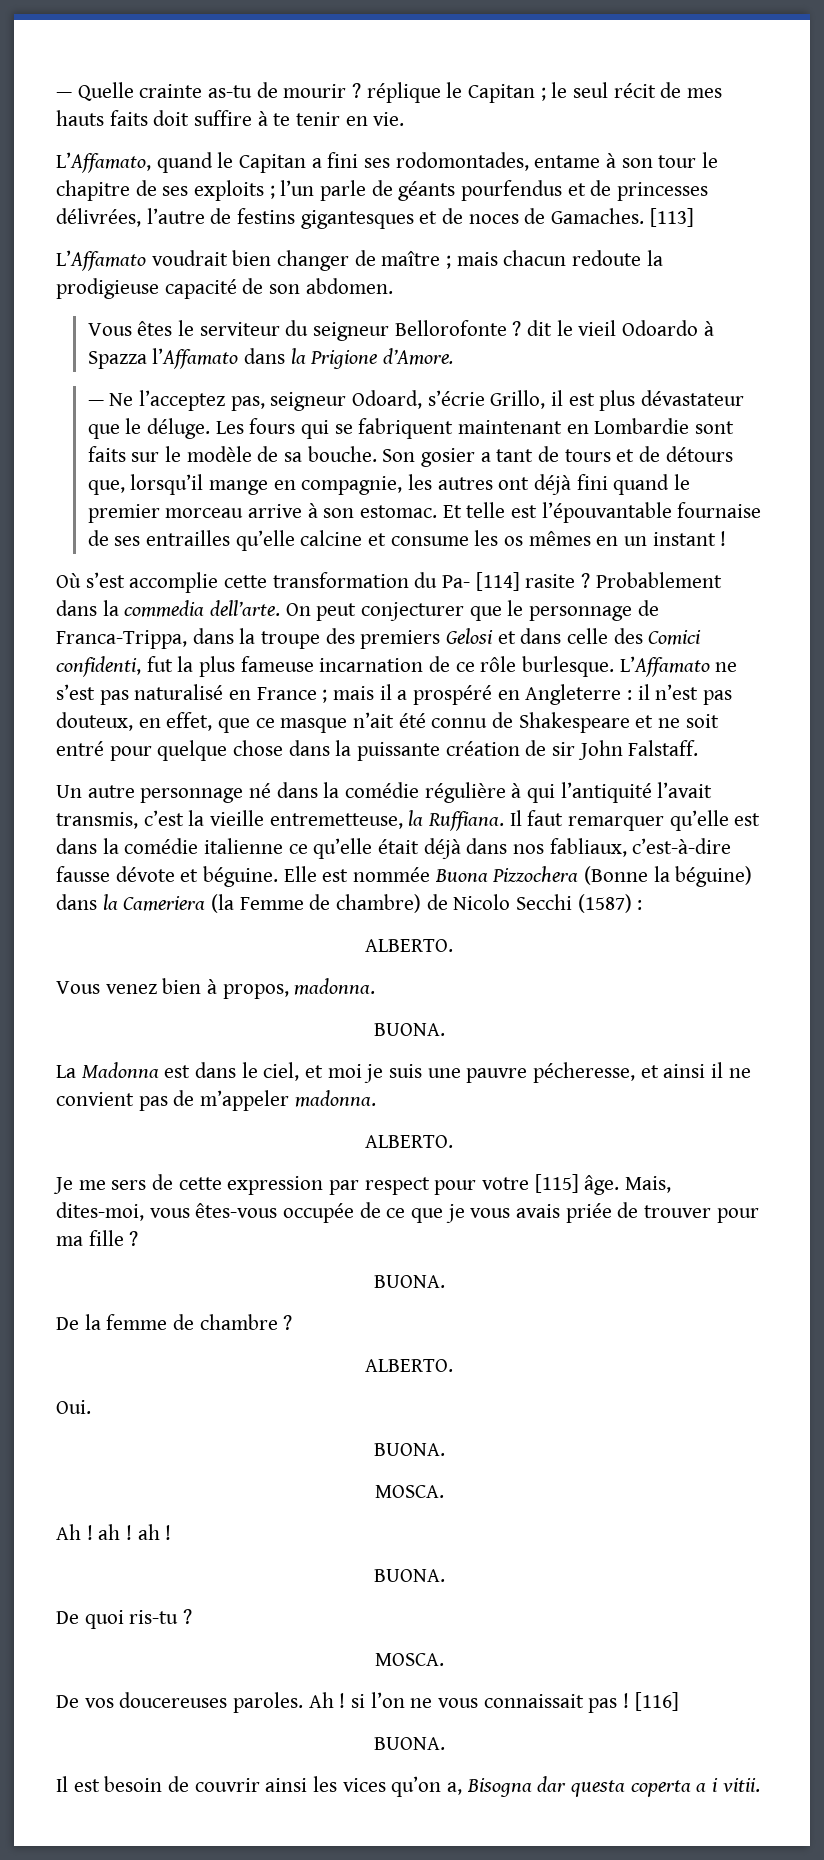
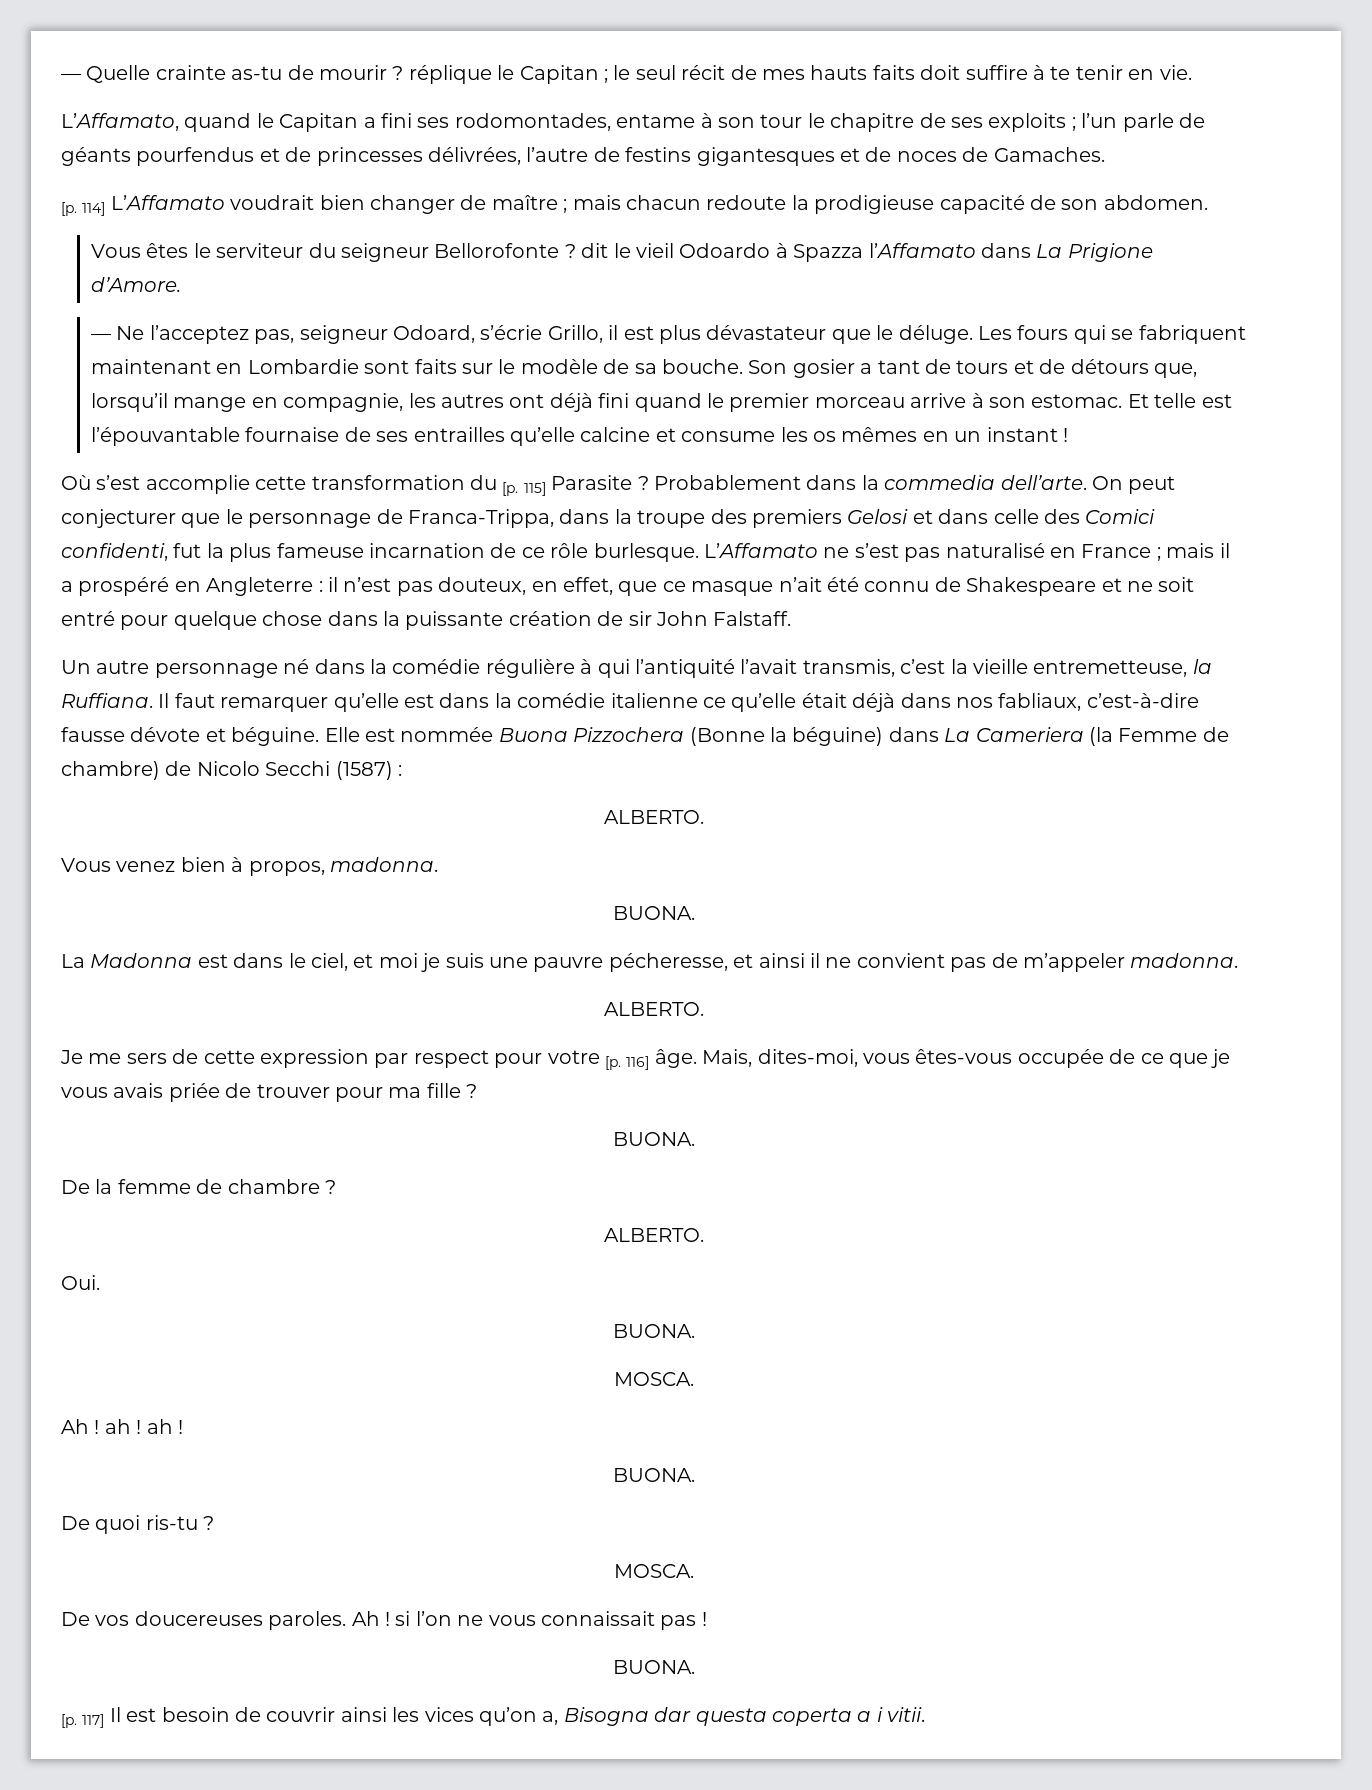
- L’Affamato, quand le Capitan a fini ses rodomontades, entame à son tour le chapitre de ses exploits ; l’un parle de géants pourfendus et de princesses délivrées, l’autre de festins gigantesques et de noces de Gamaches. [113]
- L’Affamato voudrait bien changer de maître ; mais chacun redoute la prodigieuse capacité de son abdomen.
+ L’Affamato, quand le Capitan a fini ses rodomontades, entame à son tour le chapitre de ses exploits ; l’un parle de géants pourfendus et de princesses délivrées, l’autre de festins gigantesques et de noces de Gamaches.
+ [p. 114] L’Affamato voudrait bien changer de maître ; mais chacun redoute la prodigieuse capacité de son abdomen.
- Vous êtes le serviteur du seigneur Bellorofonte ? dit le vieil Odoardo à Spazza l’Affamato dans la Prigione d’Amore.
+ Vous êtes le serviteur du seigneur Bellorofonte ? dit le vieil Odoardo à Spazza l’Affamato dans La Prigione d’Amore.
- Où s’est accomplie cette transformation du Pa- [114] rasite ?
+ Où s’est accomplie cette transformation du [p. 115] Parasite ?
- Elle est nommée Buona Pizzochera (Bonne la béguine) dans la Cameriera (la Femme de chambre) de Nicolo Secchi (1587) :
+ Elle est nommée Buona Pizzochera (Bonne la béguine) dans La Cameriera (la Femme de chambre) de Nicolo Secchi (1587) :
- Je me sers de cette expression par respect pour votre [115] âge.
+ Je me sers de cette expression par respect pour votre [p. 116] âge.
- Ah ! si l’on ne vous connaissait pas ! [116]
+ Ah ! si l’on ne vous connaissait pas !
  BUONA.
- Il est besoin de couvrir ainsi les vices qu’on a, Bisogna dar questa coperta a i vitii.
+ [p. 117] Il est besoin de couvrir ainsi les vices qu’on a, Bisogna dar questa coperta a i vitii.

